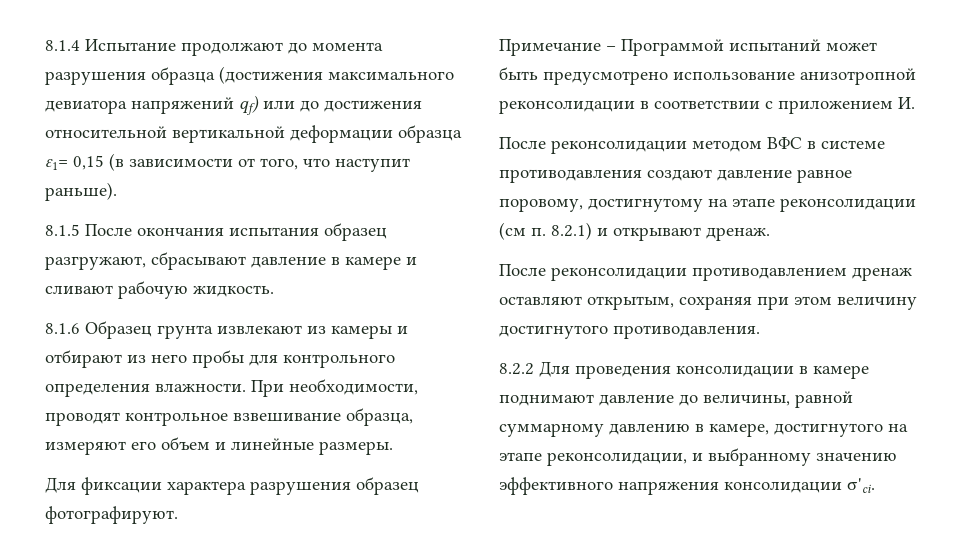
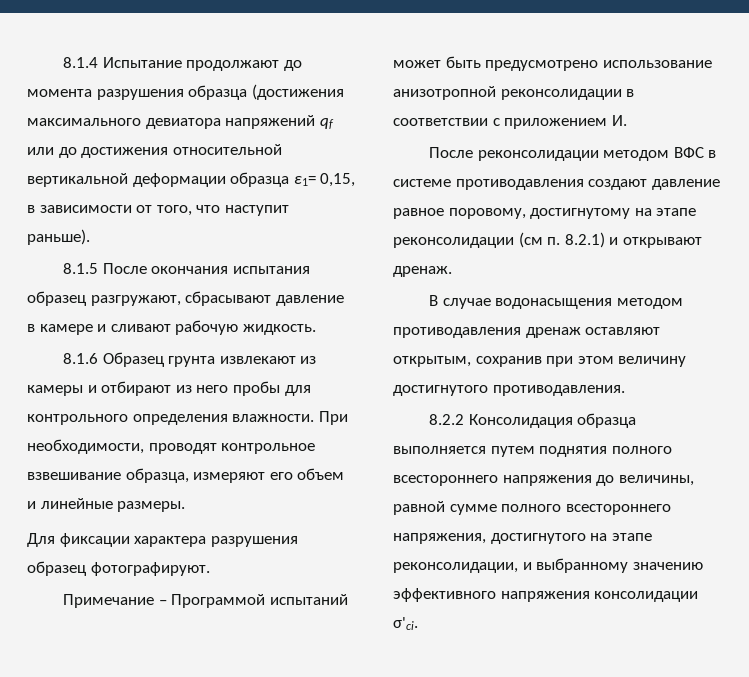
- 8.1.4 Испытание продолжают до момента разрушения образца (достижения максимального девиатора напряжений qf) или до достижения относительной вертикальной деформации образца ε1= 0,15 (в зависимости от того, что наступит раньше).
+ 8.1.4 Испытание продолжают до момента разрушения образца (достижения максимального девиатора напряжений qf или до достижения относительной вертикальной деформации образца ε1= 0,15, в зависимости от того, что наступит раньше).
- После реконсолидации противодавлением дренаж оставляют открытым, сохраняя при этом величину достигнутого противодавления.
+ В случае водонасыщения методом противодавления дренаж оставляют открытым, сохранив при этом величину достигнутого противодавления.
- 8.2.2 Для проведения консолидации в камере поднимают давление до величины, равной суммарному давлению в камере, достигнутого на этапе реконсолидации, и выбранному значению эффективного напряжения консолидации σ'ci.
+ 8.2.2 Консолидация образца выполняется путем поднятия полного всестороннего напряжения до величины, равной сумме полного всестороннего напряжения, достигнутого на этапе реконсолидации, и выбранному значению эффективного напряжения консолидации σ'ci.

